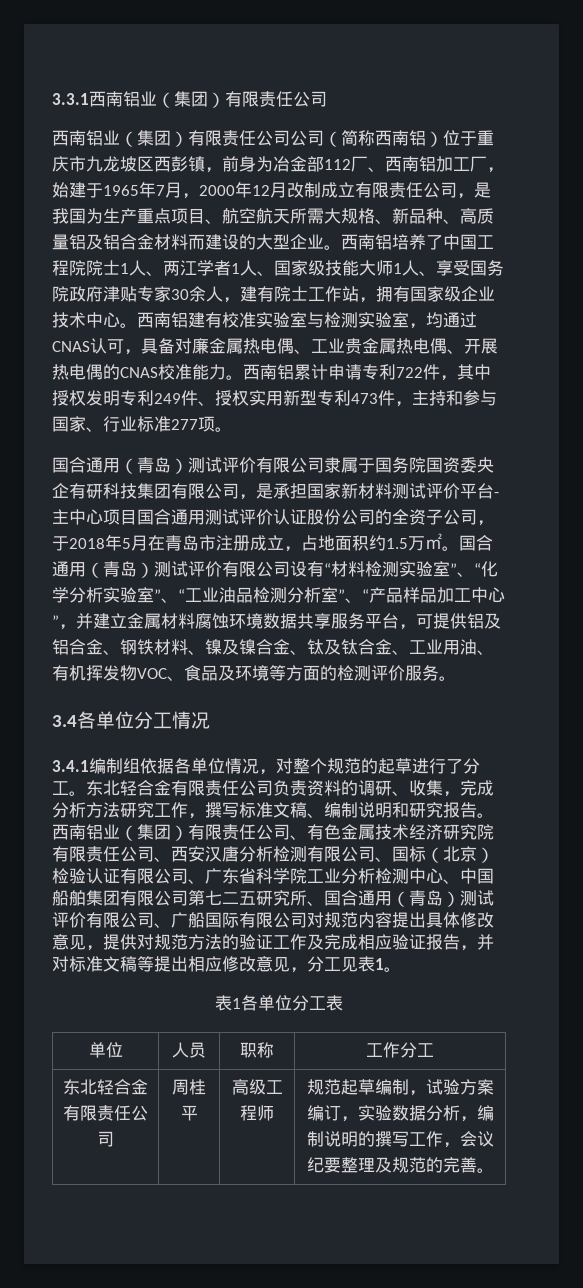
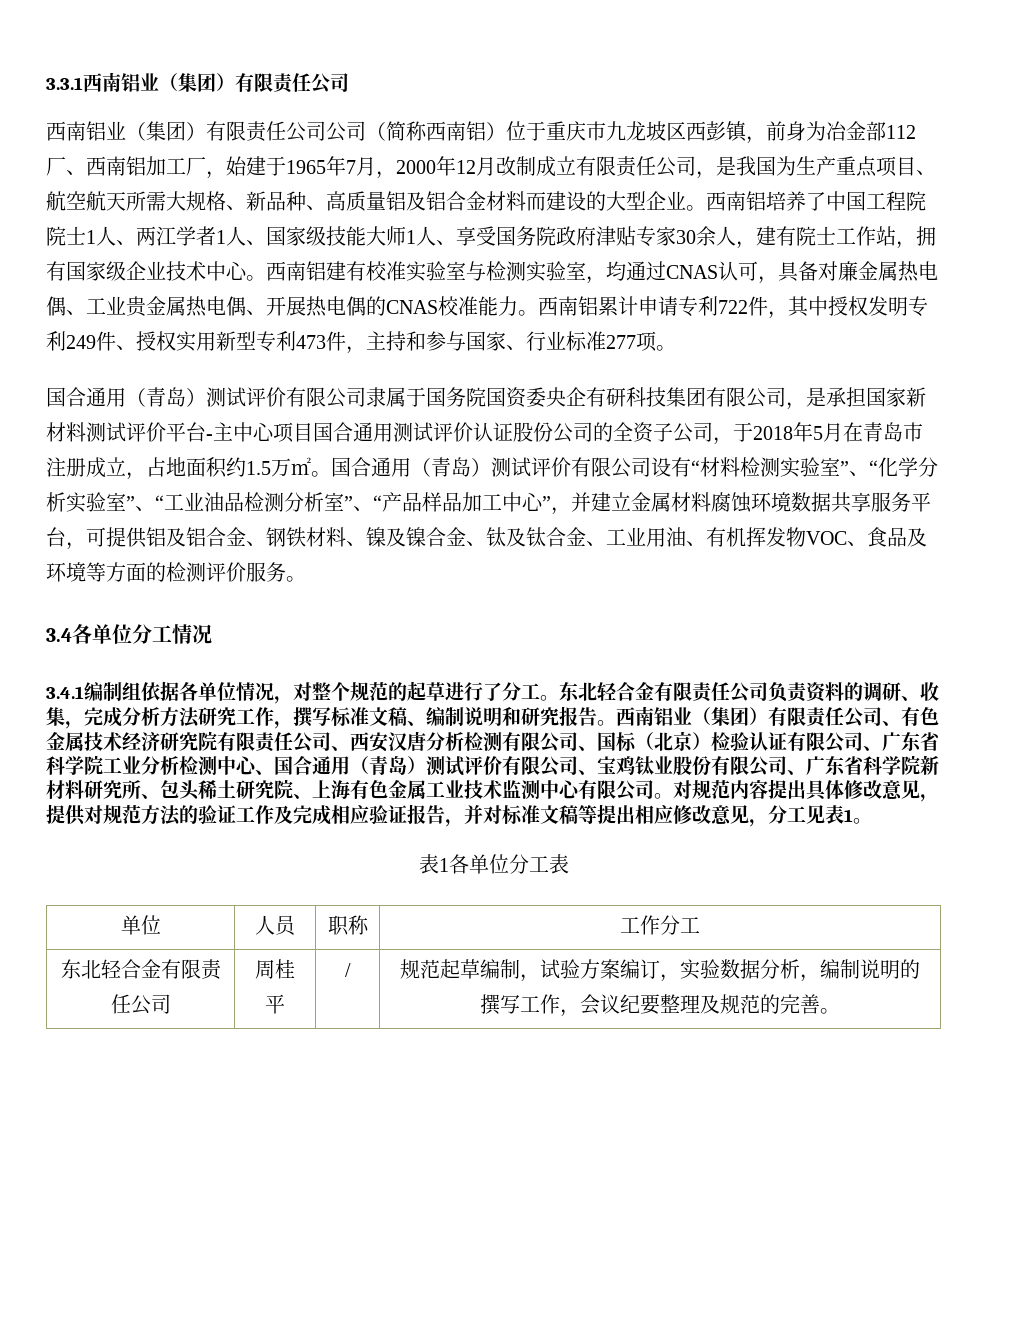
- 西南铝业（集团）有限责任公司、有色金属技术经济研究院有限责任公司、西安汉唐分析检测有限公司、国标（北京）检验认证有限公司、广东省科学院工业分析检测中心、中国船舶集团有限公司第七二五研究所、国合通用（青岛）测试评价有限公司、广船国际有限公司对规范内容提出具体修改意见，提供对规范方法的验证工作及完成相应验证报告，并对标准文稿等提出相应修改意见，分工见表1。
+ 西南铝业（集团）有限责任公司、有色金属技术经济研究院有限责任公司、西安汉唐分析检测有限公司、国标（北京）检验认证有限公司、广东省科学院工业分析检测中心、国合通用（青岛）测试评价有限公司、宝鸡钛业股份有限公司、广东省科学院新材料研究所、包头稀土研究院、上海有⾊⾦属⼯业技术监测中⼼有限公司。对规范内容提出具体修改意见，提供对规范方法的验证工作及完成相应验证报告，并对标准文稿等提出相应修改意见，分工见表1。
- 东北轻合金有限责任公司 | 周桂平 | 高级工程师 | 规范起草编制，试验方案编订，实验数据分析，编制说明的撰写工作，会议纪要整理及规范的完善。
+ 东北轻合金有限责任公司 | 周桂平 | / | 规范起草编制，试验方案编订，实验数据分析，编制说明的撰写工作，会议纪要整理及规范的完善。

